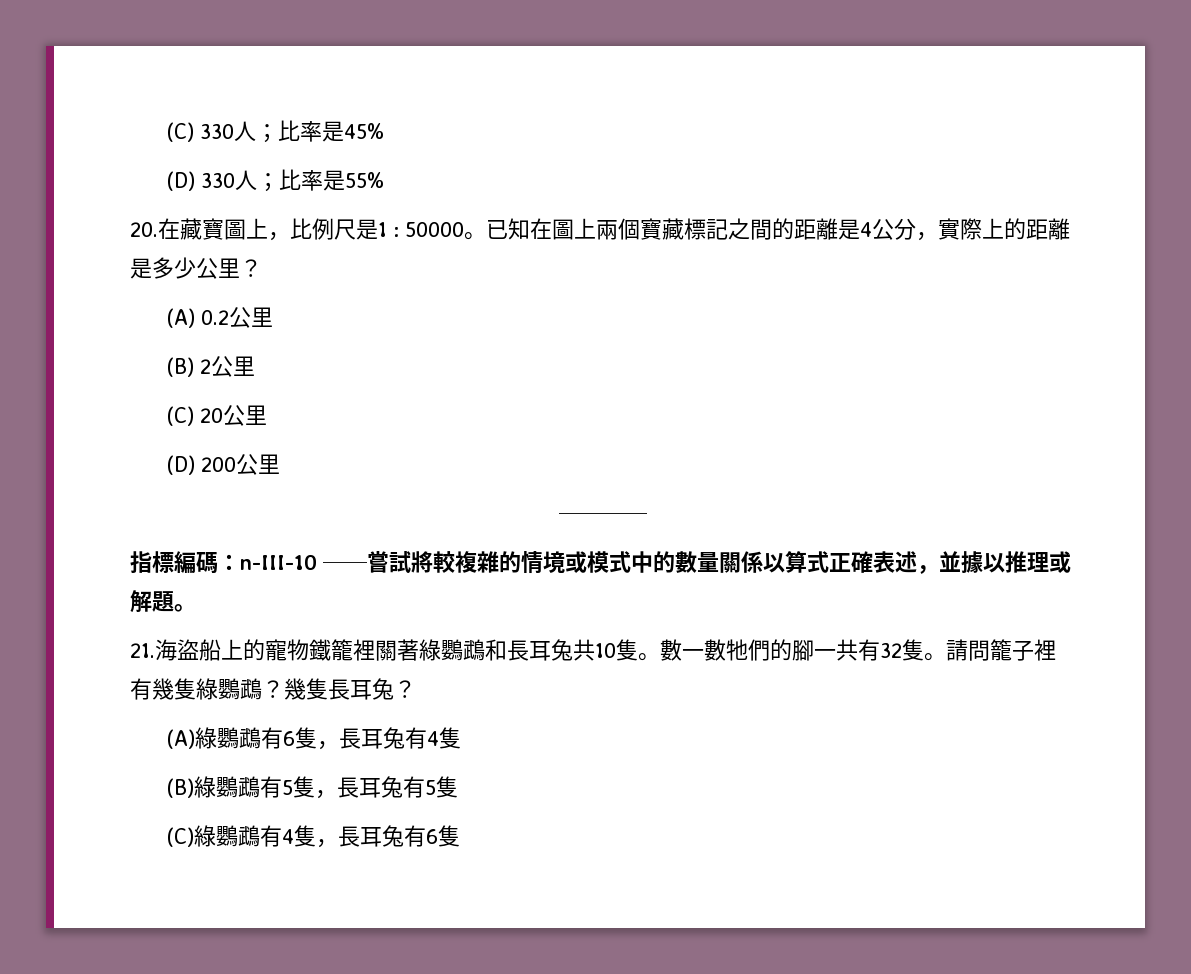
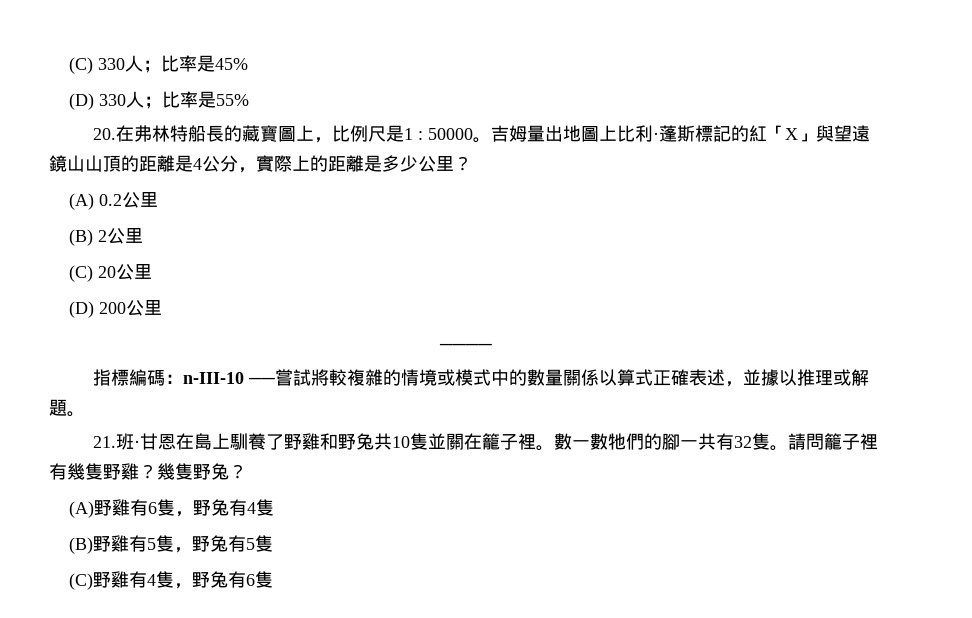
- 20.在藏寶圖上，比例尺是1 : 50000。
+ 20.在弗林特船長的藏寶圖上，比例尺是1 : 50000。
- 已知在圖上兩個寶藏標記之間的距離是4公分，實際上的距離是多少公里？
+ 吉姆量出地圖上比利·蓬斯標記的紅「X」與望遠鏡山山頂的距離是4公分，實際上的距離是多少公里？
- 21.海盜船上的寵物鐵籠裡關著綠鸚鵡和長耳兔共10隻。
+ 21.班·甘恩在島上馴養了野雞和野兔共10隻並關在籠子裡。
- 請問籠子裡有幾隻綠鸚鵡？幾隻長耳兔？
+ 請問籠子裡有幾隻野雞？幾隻野兔？
- (A)綠鸚鵡有6隻，長耳兔有4隻
+ (A)野雞有6隻，野兔有4隻
- (B)綠鸚鵡有5隻，長耳兔有5隻
+ (B)野雞有5隻，野兔有5隻
- (C)綠鸚鵡有4隻，長耳兔有6隻
+ (C)野雞有4隻，野兔有6隻

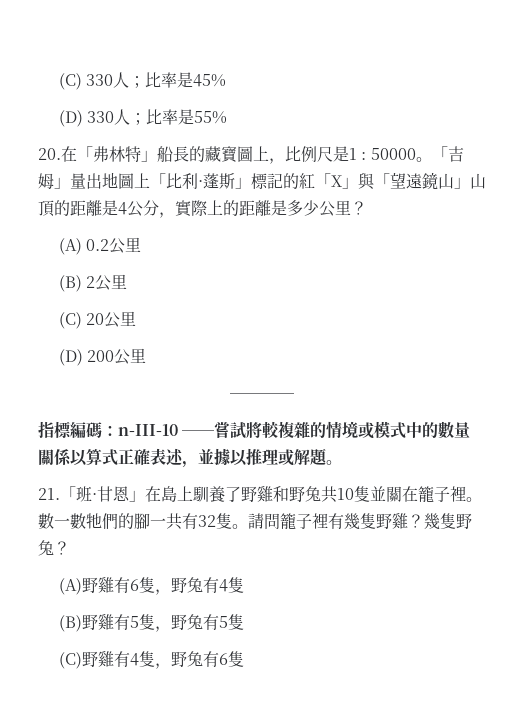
- 20.在弗林特船長的藏寶圖上，比例尺是1 : 50000。
+ 20.在「弗林特」船長的藏寶圖上，比例尺是1 : 50000。
- 吉姆量出地圖上比利·蓬斯標記的紅「X」與望遠鏡山山頂的距離是4公分，實際上的距離是多少公里？
+ 「吉姆」量出地圖上「比利·蓬斯」標記的紅「X」與「望遠鏡山」山頂的距離是4公分，實際上的距離是多少公里？
- 21.班·甘恩在島上馴養了野雞和野兔共10隻並關在籠子裡。
+ 21.「班·甘恩」在島上馴養了野雞和野兔共10隻並關在籠子裡。

